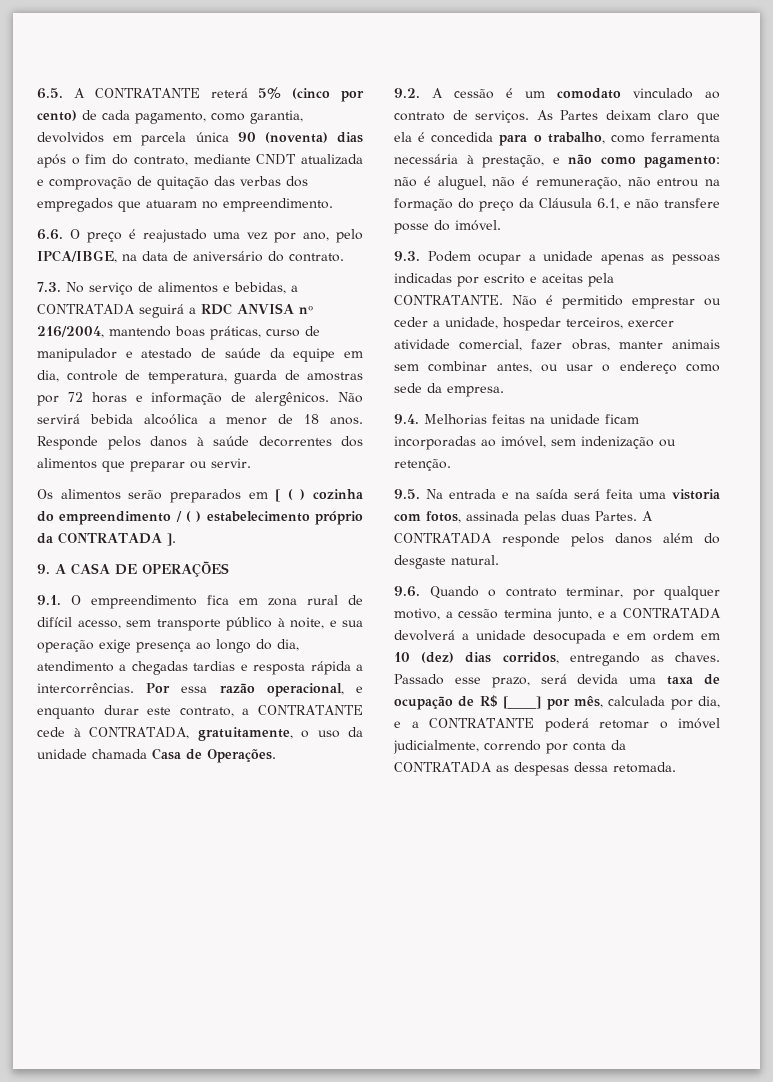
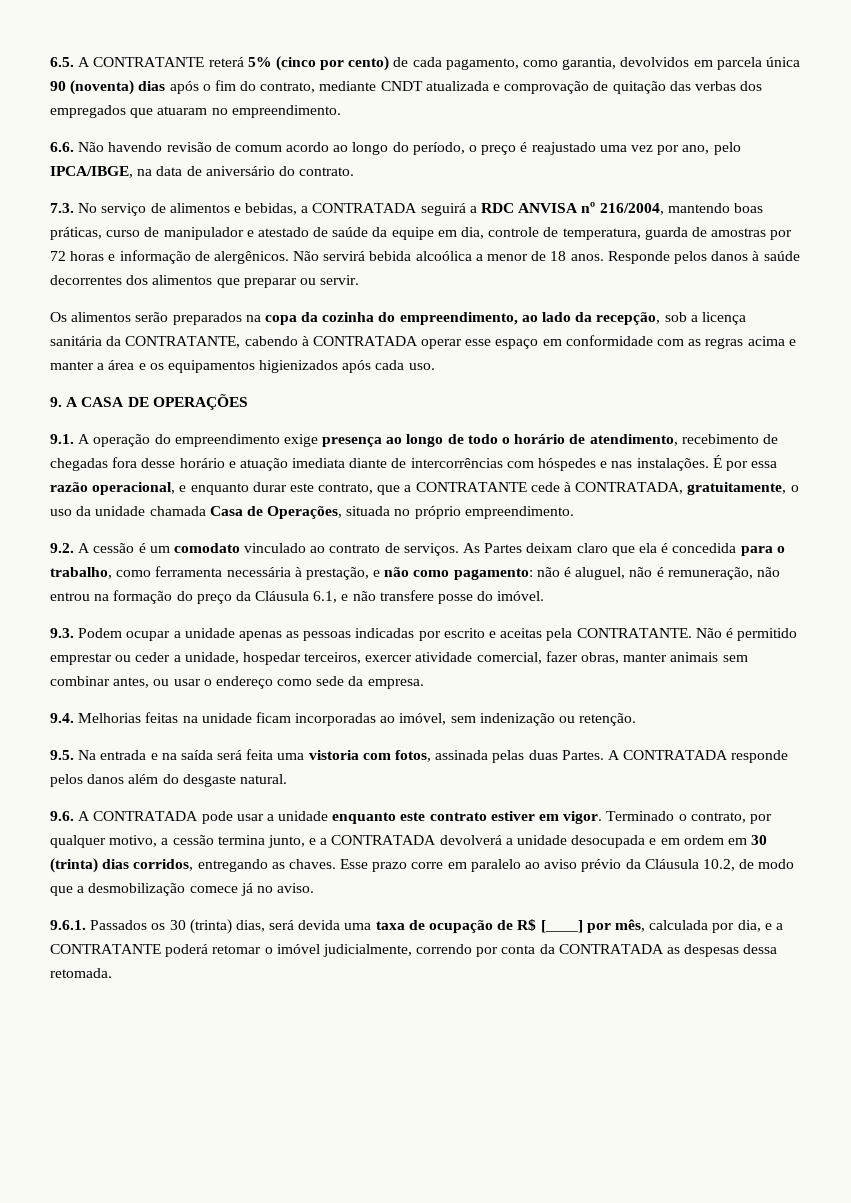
- 6.6. O preço é reajustado uma vez por ano, pelo IPCA/IBGE, na data de aniversário do contrato.
+ 6.6. Não havendo revisão de comum acordo ao longo do período, o preço é reajustado uma vez por ano, pelo IPCA/IBGE, na data de aniversário do contrato.
- Os alimentos serão preparados em [ ( ) cozinha do empreendimento / ( ) estabelecimento próprio da CONTRATADA ].
+ Os alimentos serão preparados na copa da cozinha do empreendimento, ao lado da recepção, sob a licença sanitária da CONTRATANTE, cabendo à CONTRATADA operar esse espaço em conformidade com as regras acima e manter a área e os equipamentos higienizados após cada uso.
- 9.1. O empreendimento fica em zona rural de difícil acesso, sem transporte público à noite, e sua operação exige presença ao longo do dia, atendimento a chegadas tardias e resposta rápida a intercorrências. Por essa razão operacional, e enquanto durar este contrato, a CONTRATANTE cede à CONTRATADA, gratuitamente, o uso da unidade chamada Casa de Operações.
+ 9.1. A operação do empreendimento exige presença ao longo de todo o horário de atendimento, recebimento de chegadas fora desse horário e atuação imediata diante de intercorrências com hóspedes e nas instalações. É por essa razão operacional, e enquanto durar este contrato, que a CONTRATANTE cede à CONTRATADA, gratuitamente, o uso da unidade chamada Casa de Operações, situada no próprio empreendimento.
- 9.6. Quando o contrato terminar, por qualquer motivo, a cessão termina junto, e a CONTRATADA devolverá a unidade desocupada e em ordem em 10 (dez) dias corridos, entregando as chaves.
+ 9.6. A CONTRATADA pode usar a unidade enquanto este contrato estiver em vigor. Terminado o contrato, por qualquer motivo, a cessão termina junto, e a CONTRATADA devolverá a unidade desocupada e em ordem em 30 (trinta) dias corridos, entregando as chaves.
- Passado esse prazo, será devida uma taxa de ocupação de R$ [____] por mês, calculada por dia, e a CONTRATANTE poderá retomar o imóvel judicialmente, correndo por conta da CONTRATADA as despesas dessa retomada.
+ Esse prazo corre em paralelo ao aviso prévio da Cláusula 10.2, de modo que a desmobilização comece já no aviso.
+ 9.6.1. Passados os 30 (trinta) dias, será devida uma taxa de ocupação de R$ [____] por mês, calculada por dia, e a CONTRATANTE poderá retomar o imóvel judicialmente, correndo por conta da CONTRATADA as despesas dessa retomada.

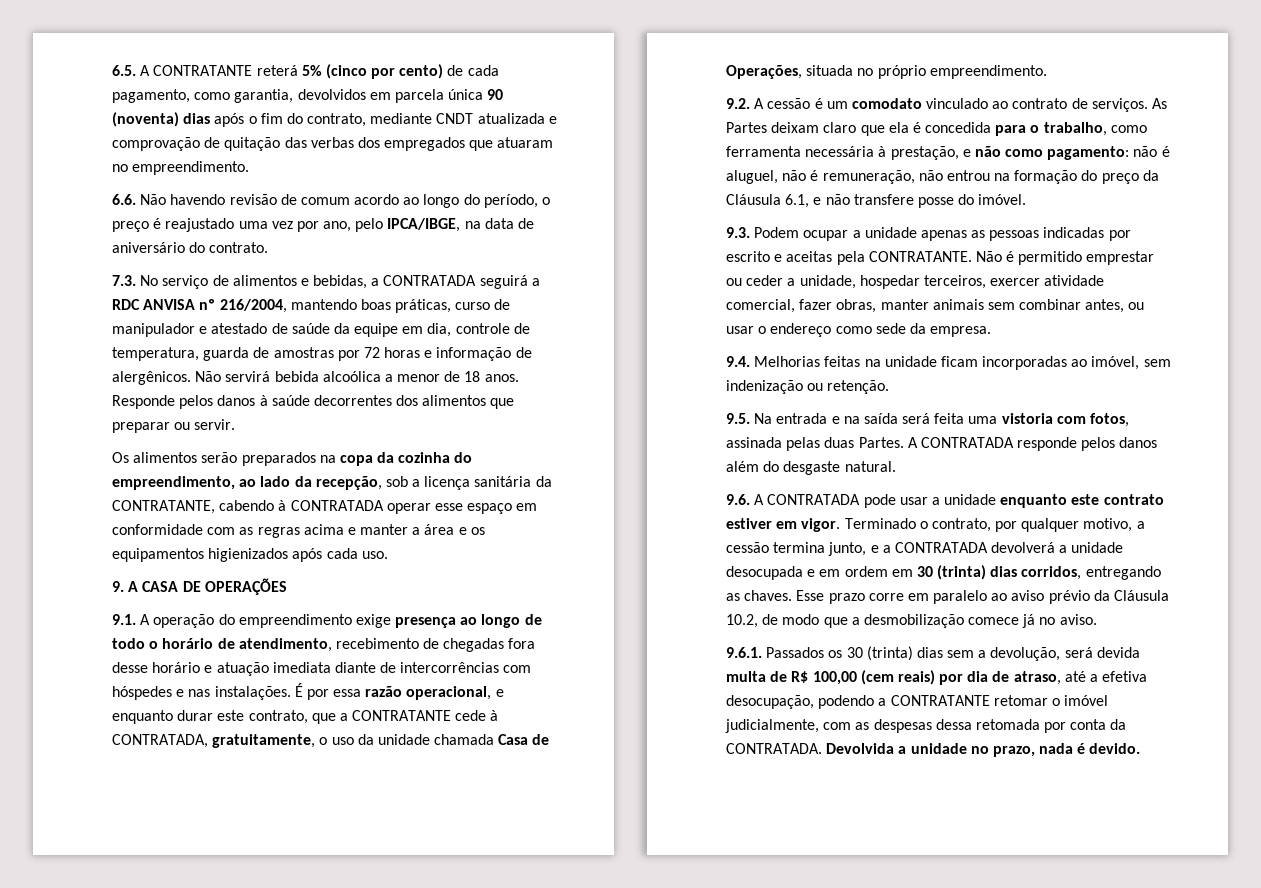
- 9.6.1. Passados os 30 (trinta) dias, será devida uma taxa de ocupação de R$ [____] por mês, calculada por dia, e a CONTRATANTE poderá retomar o imóvel judicialmente, correndo por conta da CONTRATADA as despesas dessa retomada.
+ 9.6.1. Passados os 30 (trinta) dias sem a devolução, será devida multa de R$ 100,00 (cem reais) por dia de atraso, até a efetiva desocupação, podendo a CONTRATANTE retomar o imóvel judicialmente, com as despesas dessa retomada por conta da CONTRATADA. Devolvida a unidade no prazo, nada é devido.

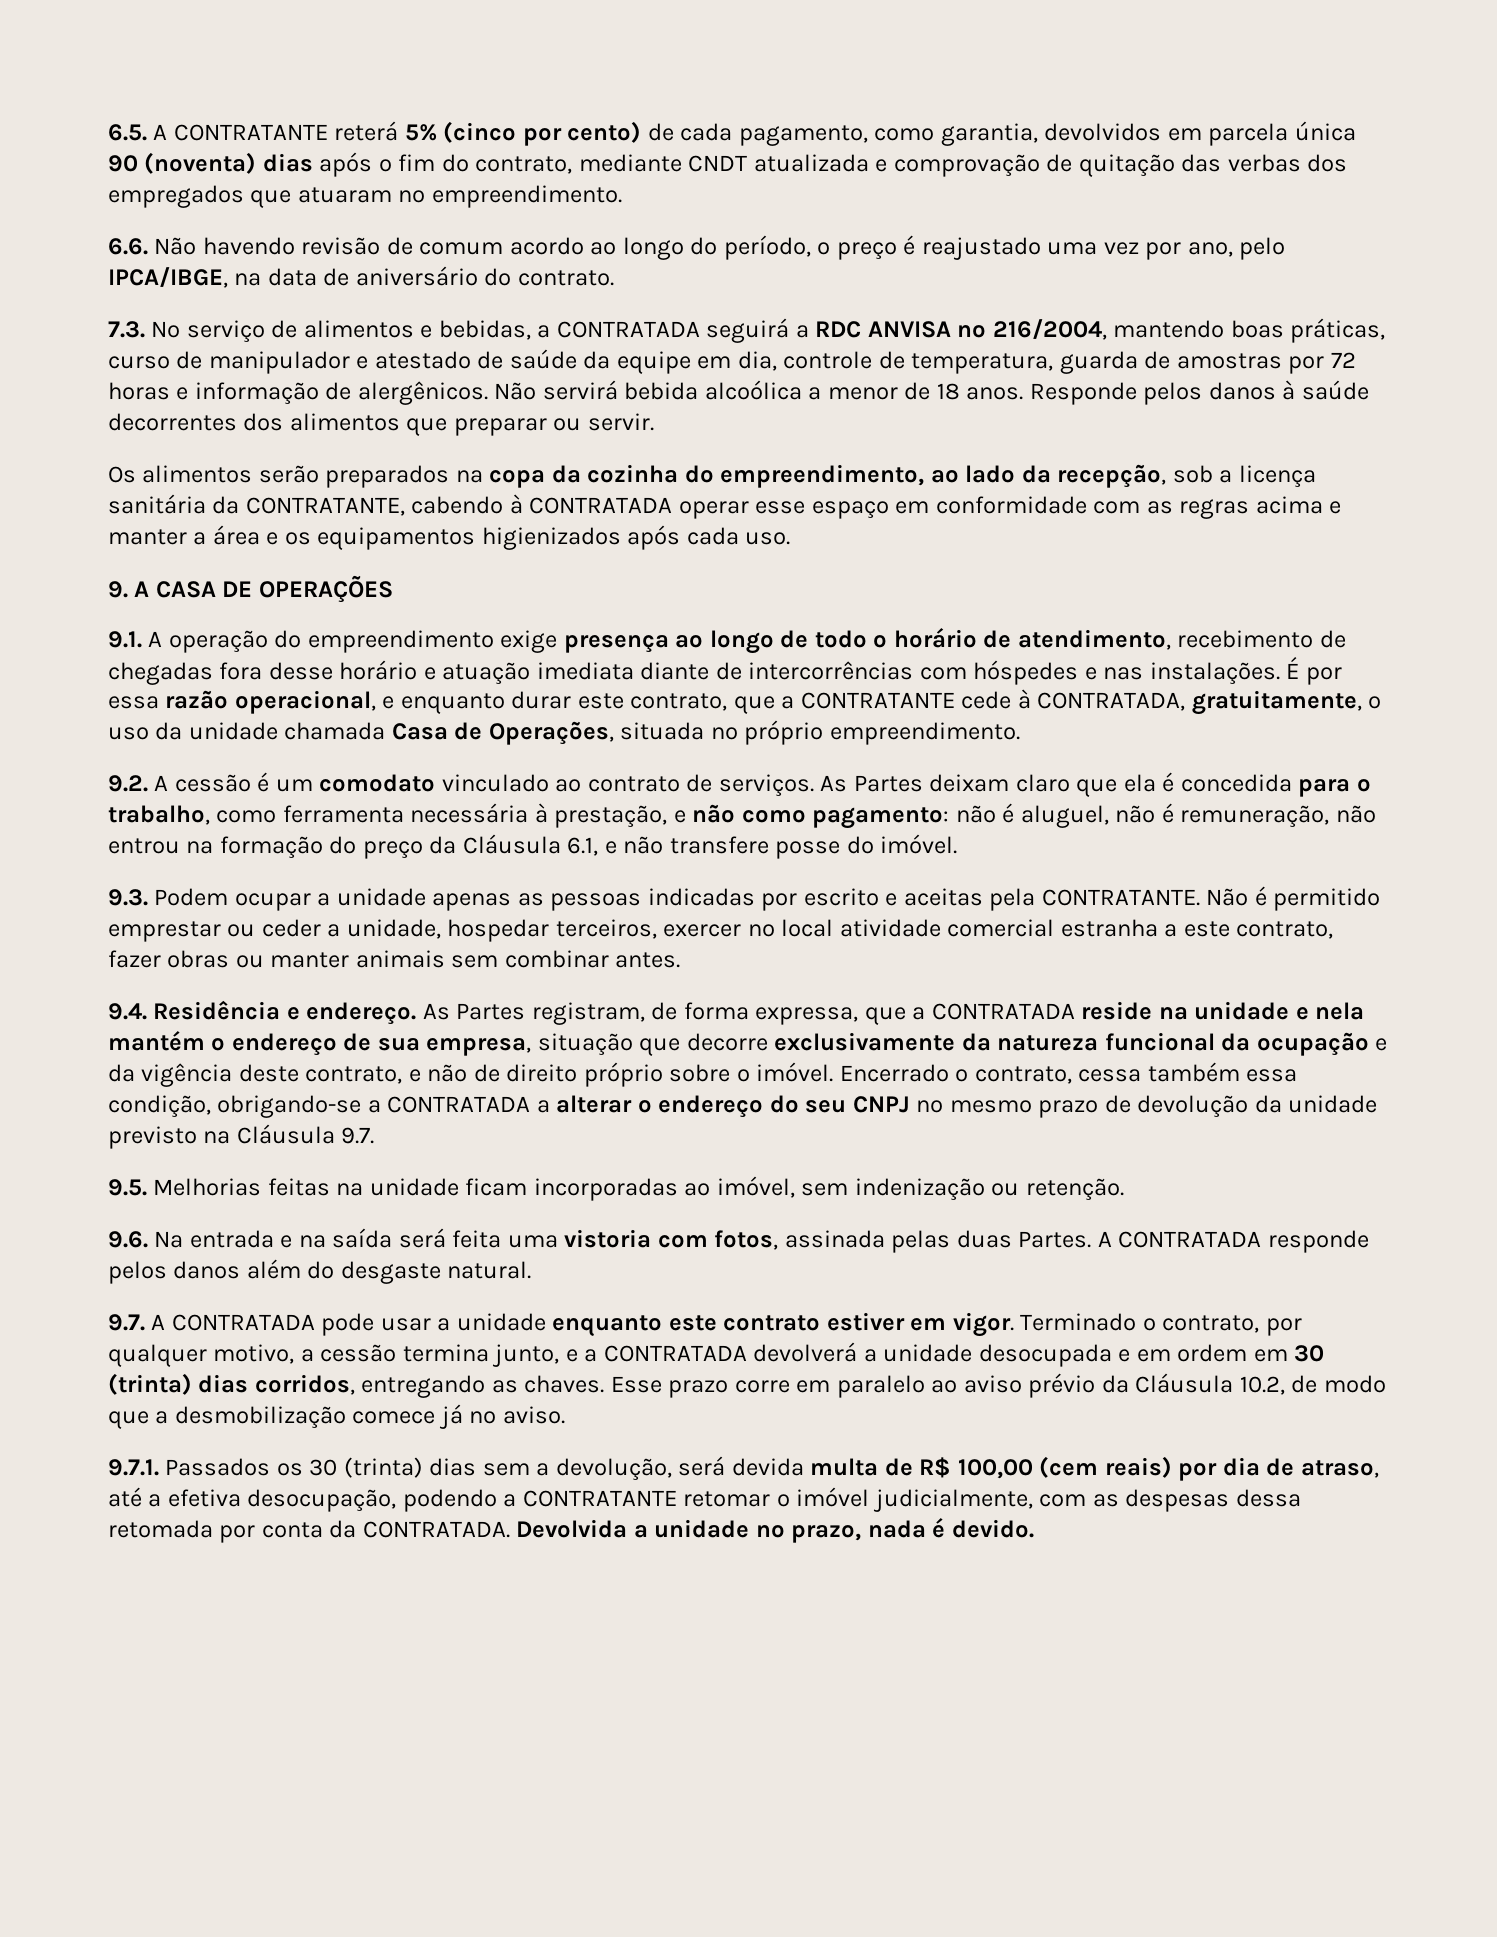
- Não é permitido emprestar ou ceder a unidade, hospedar terceiros, exercer atividade comercial, fazer obras, manter animais sem combinar antes, ou usar o endereço como sede da empresa.
- 9.4. Melhorias feitas na unidade ficam incorporadas ao imóvel, sem indenização ou retenção.
+ Não é permitido emprestar ou ceder a unidade, hospedar terceiros, exercer no local atividade comercial estranha a este contrato, fazer obras ou manter animais sem combinar antes.
+ 9.4. Residência e endereço. As Partes registram, de forma expressa, que a CONTRATADA reside na unidade e nela mantém o endereço de sua empresa, situação que decorre exclusivamente da natureza funcional da ocupação e da vigência deste contrato, e não de direito próprio sobre o imóvel. Encerrado o contrato, cessa também essa condição, obrigando-se a CONTRATADA a alterar o endereço do seu CNPJ no mesmo prazo de devolução da unidade previsto na Cláusula 9.7.
+ 9.5. Melhorias feitas na unidade ficam incorporadas ao imóvel, sem indenização ou retenção.
- 9.5. Na entrada e na saída será feita uma vistoria com fotos, assinada pelas duas Partes.
+ 9.6. Na entrada e na saída será feita uma vistoria com fotos, assinada pelas duas Partes.
- 9.6. A CONTRATADA pode usar a unidade enquanto este contrato estiver em vigor.
+ 9.7. A CONTRATADA pode usar a unidade enquanto este contrato estiver em vigor.
- 9.6.1. Passados os 30 (trinta) dias sem a devolução, será devida multa de R$ 100,00 (cem reais) por dia de atraso, até a efetiva desocupação, podendo a CONTRATANTE retomar o imóvel judicialmente, com as despesas dessa retomada por conta da CONTRATADA.
+ 9.7.1. Passados os 30 (trinta) dias sem a devolução, será devida multa de R$ 100,00 (cem reais) por dia de atraso, até a efetiva desocupação, podendo a CONTRATANTE retomar o imóvel judicialmente, com as despesas dessa retomada por conta da CONTRATADA.

